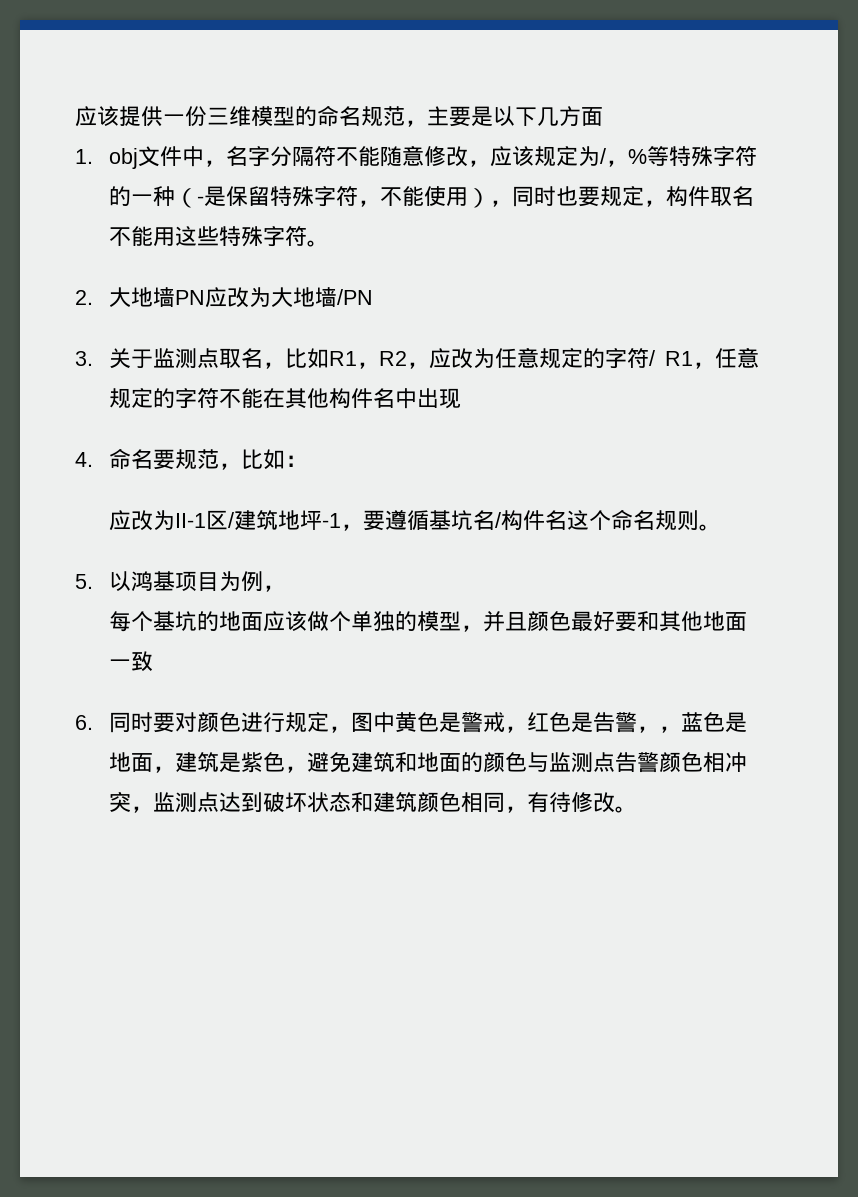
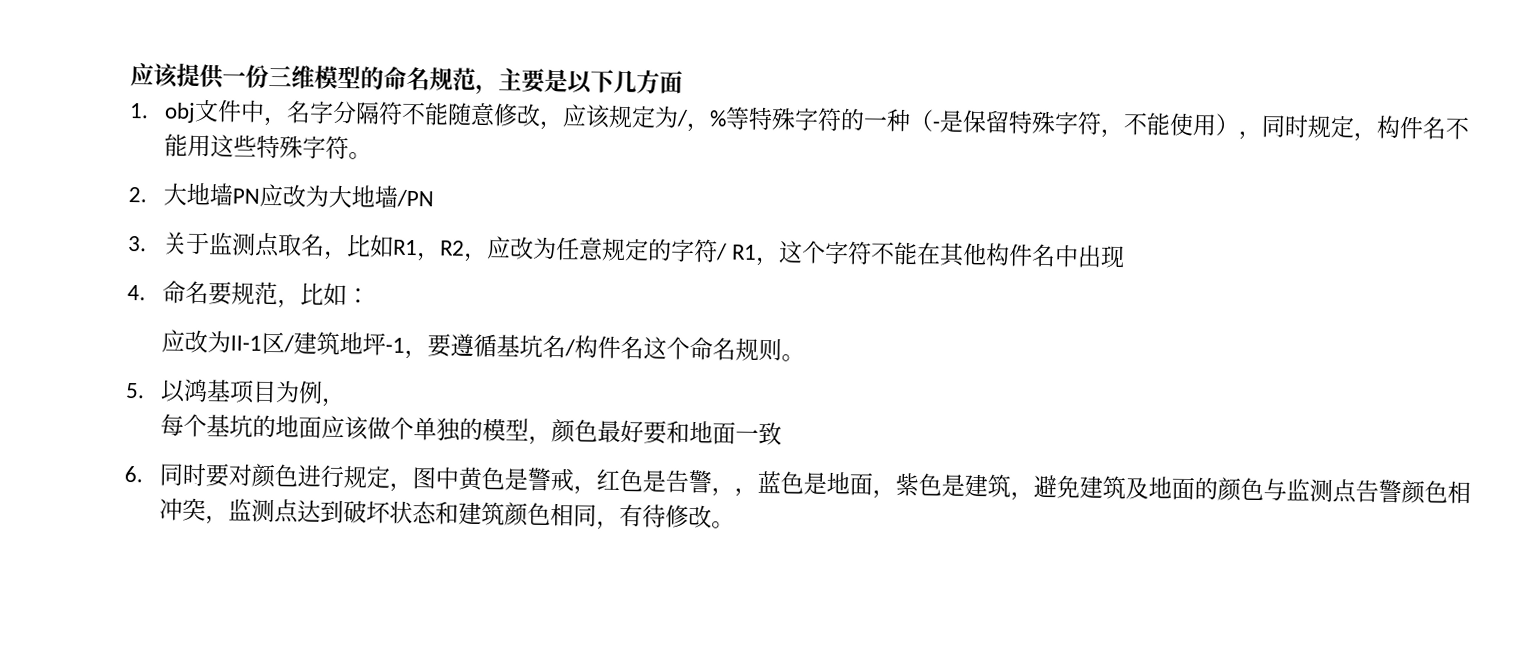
- 1. obj文件中，名字分隔符不能随意修改，应该规定为/，%等特殊字符的一种（-是保留特殊字符，不能使用），同时也要规定，构件取名不能用这些特殊字符。
+ 1. obj文件中，名字分隔符不能随意修改，应该规定为/，%等特殊字符的一种（-是保留特殊字符，不能使用），同时规定，构件名不能用这些特殊字符。
- 3.关于监测点取名，比如R1，R2，应改为任意规定的字符/ R1，任意规定的字符不能在其他构件名中出现
+ 3.关于监测点取名，比如R1，R2，应改为任意规定的字符/ R1，这个字符不能在其他构件名中出现
- 每个基坑的地面应该做个单独的模型，并且颜色最好要和其他地面一致
+ 每个基坑的地面应该做个单独的模型，颜色最好要和地面一致
- 6.同时要对颜色进行规定，图中黄色是警戒，红色是告警，，蓝色是地面，建筑是紫色，避免建筑和地面的颜色与监测点告警颜色相冲突，监测点达到破坏状态和建筑颜色相同，有待修改。
+ 6.同时要对颜色进行规定，图中黄色是警戒，红色是告警，，蓝色是地面，紫色是建筑，避免建筑及地面的颜色与监测点告警颜色相冲突，监测点达到破坏状态和建筑颜色相同，有待修改。

